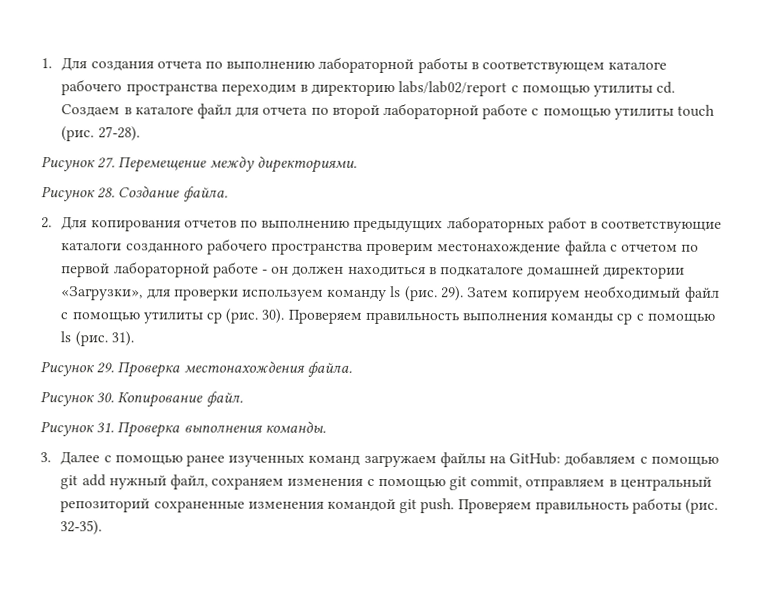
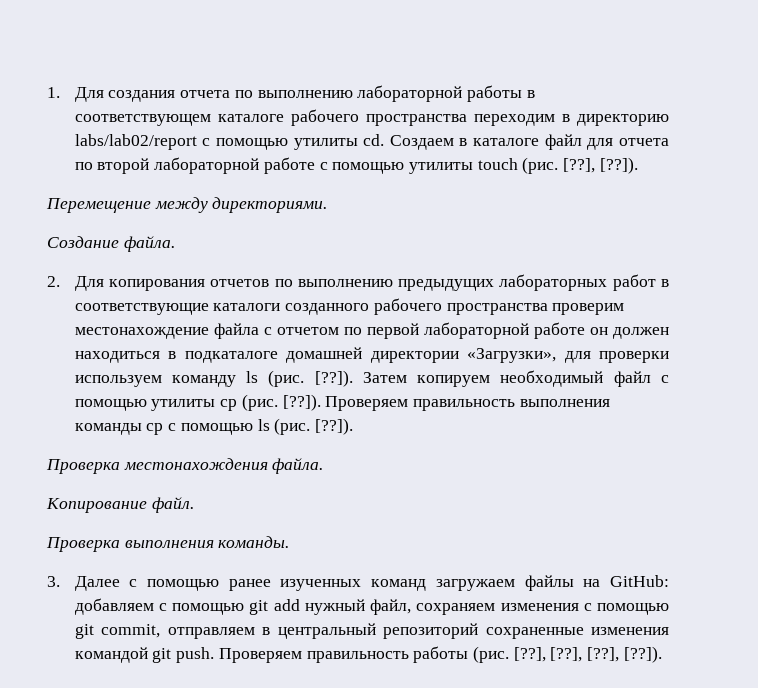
- Создаем в каталоге файл для отчета по второй лабораторной работе с помощью утилиты touch (рис. 27-28).
- Рисунок 27. Перемещение между директориями.
+ Создаем в каталоге файл для отчета по второй лабораторной работе с помощью утилиты touch (рис. [??], [??]).
+ Перемещение между директориями.
- Рисунок 28. Создание файла.
+ Создание файла.
- 2. Для копирования отчетов по выполнению предыдущих лабораторных работ в соответствующие каталоги созданного рабочего пространства проверим местонахождение файла с отчетом по первой лабораторной работе - он должен находиться в подкаталоге домашней директории «Загрузки», для проверки используем команду ls (рис. 29).
+ 2. Для копирования отчетов по выполнению предыдущих лабораторных работ в соответствующие каталоги созданного рабочего пространства проверим местонахождение файла с отчетом по первой лабораторной работе он должен находиться в подкаталоге домашней директории «Загрузки», для проверки используем команду ls (рис. [??]).
- Затем копируем необходимый файл с помощью утилиты cp (рис. 30).
+ Затем копируем необходимый файл с помощью утилиты cp (рис. [??]).
- Проверяем правильность выполнения команды cp с помощью ls (рис. 31).
- Рисунок 29. Проверка местонахождения файла.
+ Проверяем правильность выполнения команды cp с помощью ls (рис. [??]).
+ Проверка местонахождения файла.
- Рисунок 30. Копирование файл.
+ Копирование файл.
- Рисунок 31. Проверка выполнения команды.
+ Проверка выполнения команды.
- 32-35).
+ [??], [??], [??], [??]).

